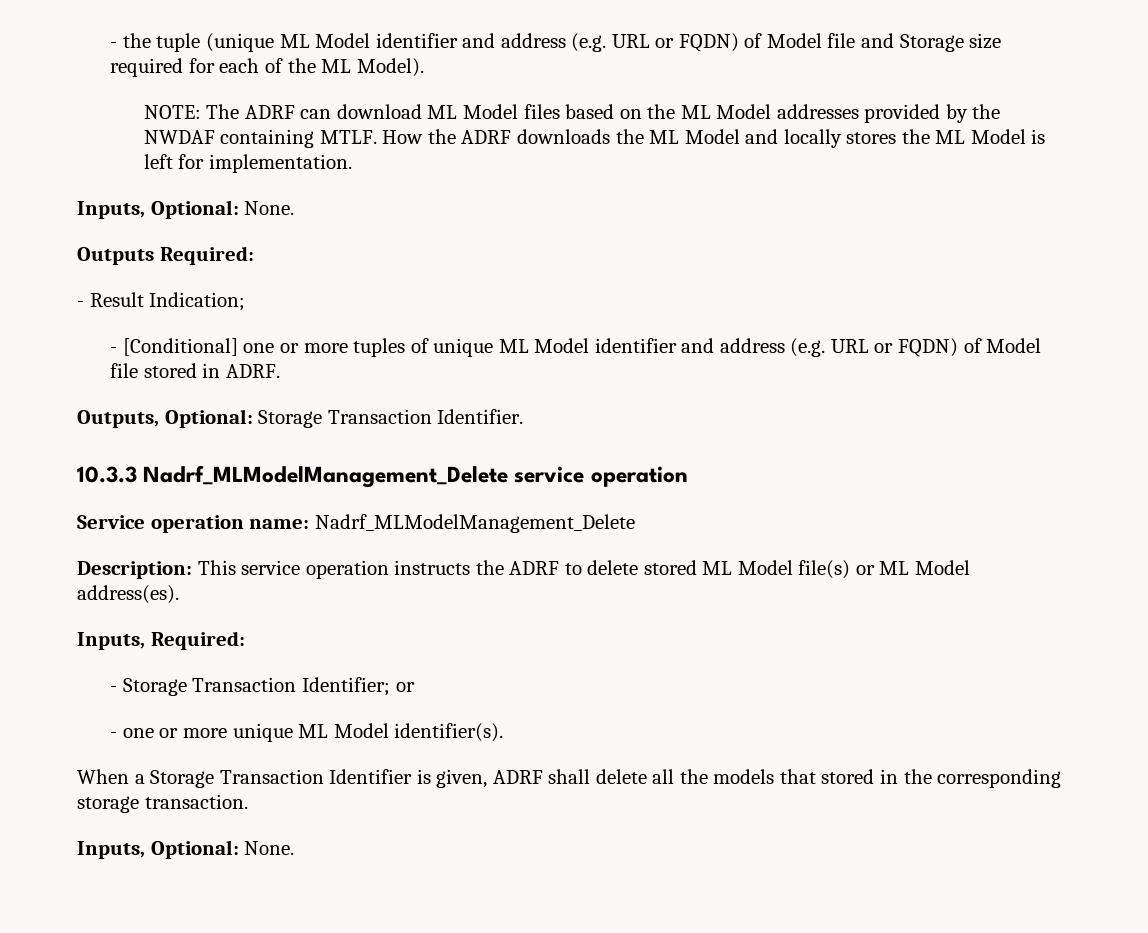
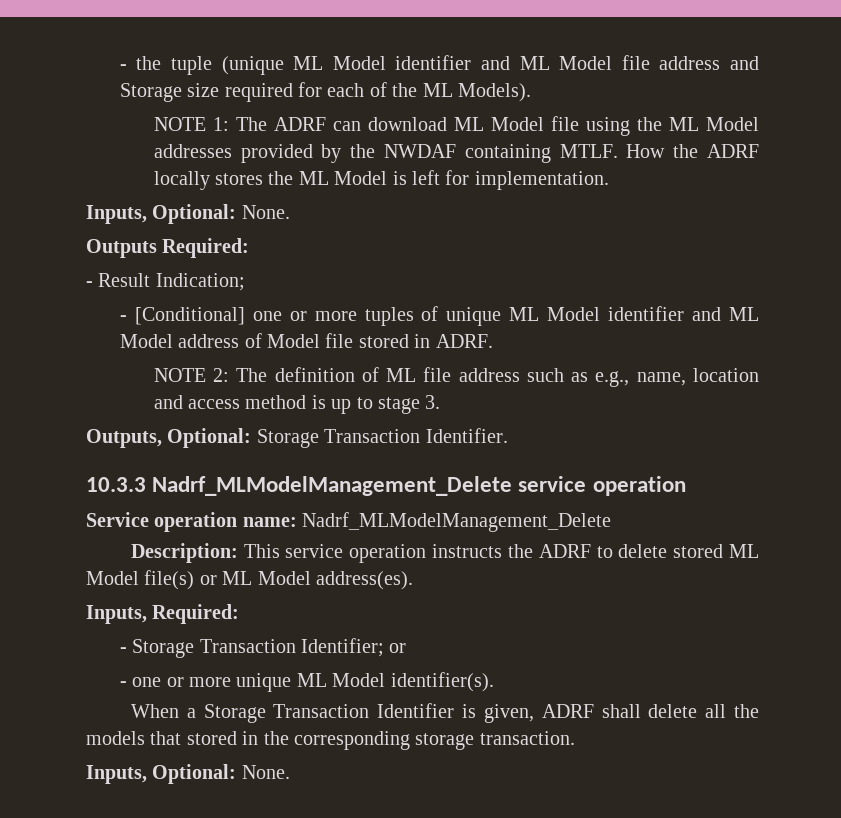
- - the tuple (unique ML Model identifier and address (e.g. URL or FQDN) of Model file and Storage size required for each of the ML Model).
- NOTE: The ADRF can download ML Model files based on the ML Model addresses provided by the NWDAF containing MTLF.
+ - the tuple (unique ML Model identifier and ML Model file address and Storage size required for each of the ML Models).
+ NOTE 1: The ADRF can download ML Model file using the ML Model addresses provided by the NWDAF containing MTLF.
- How the ADRF downloads the ML Model and locally stores the ML Model is left for implementation.
+ How the ADRF locally stores the ML Model is left for implementation.
- - [Conditional] one or more tuples of unique ML Model identifier and address (e.g. URL or FQDN) of Model file stored in ADRF.
+ - [Conditional] one or more tuples of unique ML Model identifier and ML Model address of Model file stored in ADRF.
+ NOTE 2: The definition of ML file address such as e.g., name, location and access method is up to stage 3.

